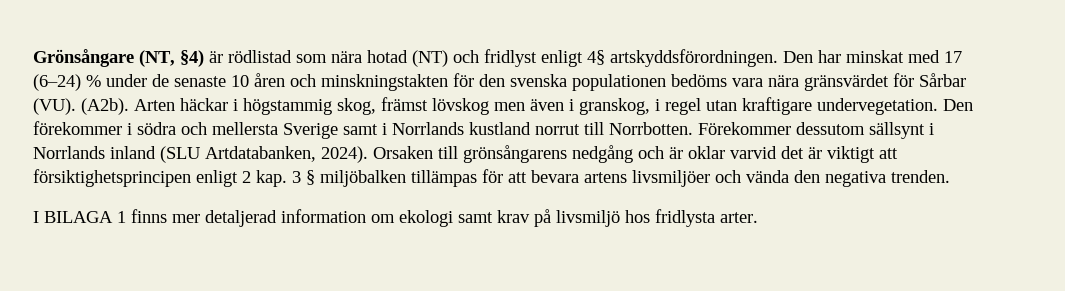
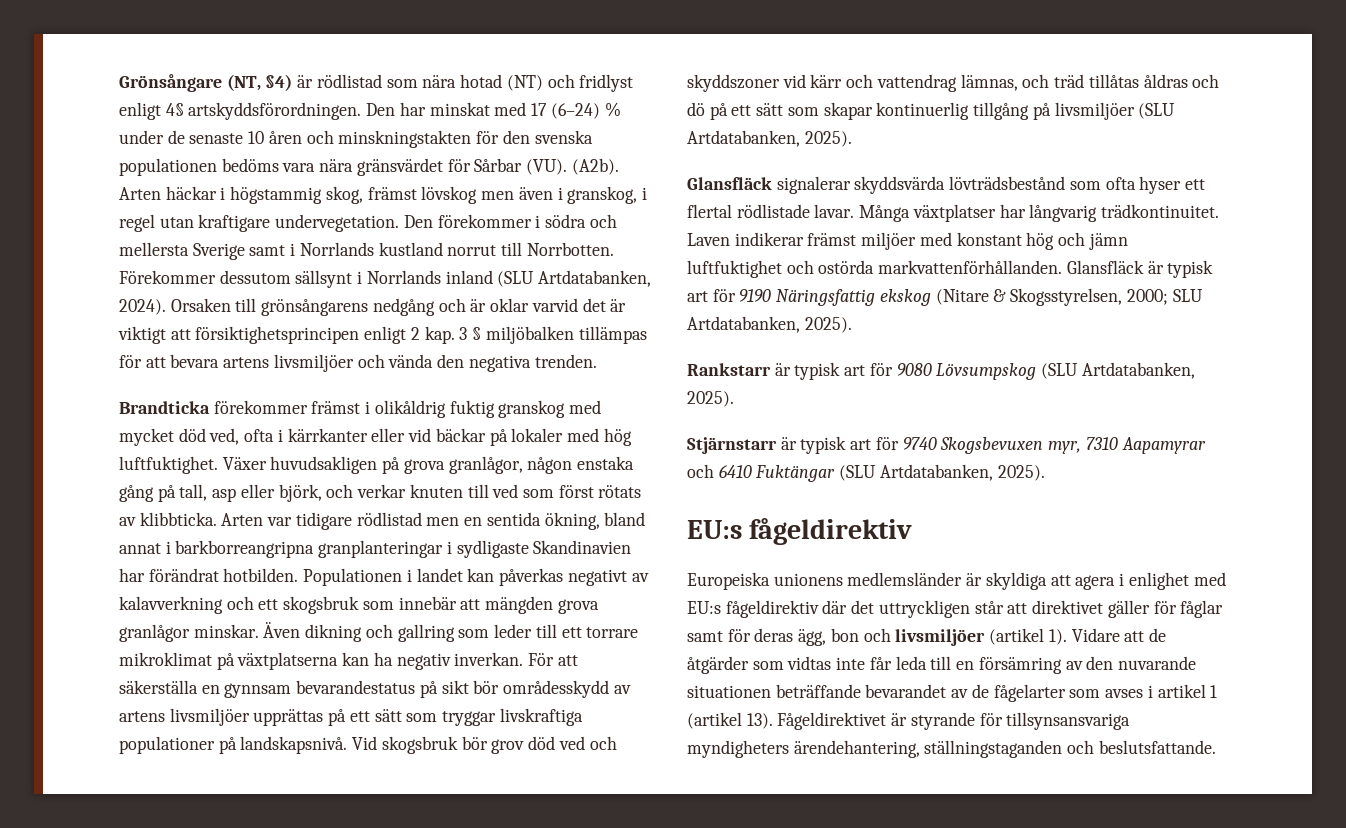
- I BILAGA 1 finns mer detaljerad information om ekologi samt krav på livsmiljö hos fridlysta arter.
+ Brandticka förekommer främst i olikåldrig fuktig granskog med mycket död ved, ofta i kärrkanter eller vid bäckar på lokaler med hög luftfuktighet. Växer huvudsakligen på grova granlågor, någon enstaka gång på tall, asp eller björk, och verkar knuten till ved som först rötats av klibbticka. Arten var tidigare rödlistad men en sentida ökning, bland annat i barkborreangripna granplanteringar i sydligaste Skandinavien har förändrat hotbilden. Populationen i landet kan påverkas negativt av kalavverkning och ett skogsbruk som innebär att mängden grova granlågor minskar. Även dikning och gallring som leder till ett torrare mikroklimat på växtplatserna kan ha negativ inverkan. För att säkerställa en gynnsam bevarandestatus på sikt bör områdesskydd av artens livsmiljöer upprättas på ett sätt som tryggar livskraftiga populationer på landskapsnivå. Vid skogsbruk bör grov död ved och skyddszoner vid kärr och vattendrag lämnas, och träd tillåtas åldras och dö på ett sätt som skapar kontinuerlig tillgång på livsmiljöer (SLU Artdatabanken, 2025).
+ Glansfläck signalerar skyddsvärda lövträdsbestånd som ofta hyser ett flertal rödlistade lavar. Många växtplatser har långvarig trädkontinuitet. Laven indikerar främst miljöer med konstant hög och jämn luftfuktighet och ostörda markvattenförhållanden. Glansfläck är typisk art för 9190 Näringsfattig ekskog (Nitare & Skogsstyrelsen, 2000; SLU Artdatabanken, 2025).
+ Rankstarr är typisk art för 9080 Lövsumpskog (SLU Artdatabanken, 2025).
+ Stjärnstarr är typisk art för 9740 Skogsbevuxen myr, 7310 Aapamyrar och 6410 Fuktängar (SLU Artdatabanken, 2025).
+ EU:s fågeldirektiv
+ Europeiska unionens medlemsländer är skyldiga att agera i enlighet med EU:s fågeldirektiv där det uttryckligen står att direktivet gäller för fåglar samt för deras ägg, bon och livsmiljöer (artikel 1). Vidare att de åtgärder som vidtas inte får leda till en försämring av den nuvarande situationen beträffande bevarandet av de fågelarter som avses i artikel 1 (artikel 13). Fågeldirektivet är styrande för tillsynsansvariga myndigheters ärendehantering, ställningstaganden och beslutsfattande.

